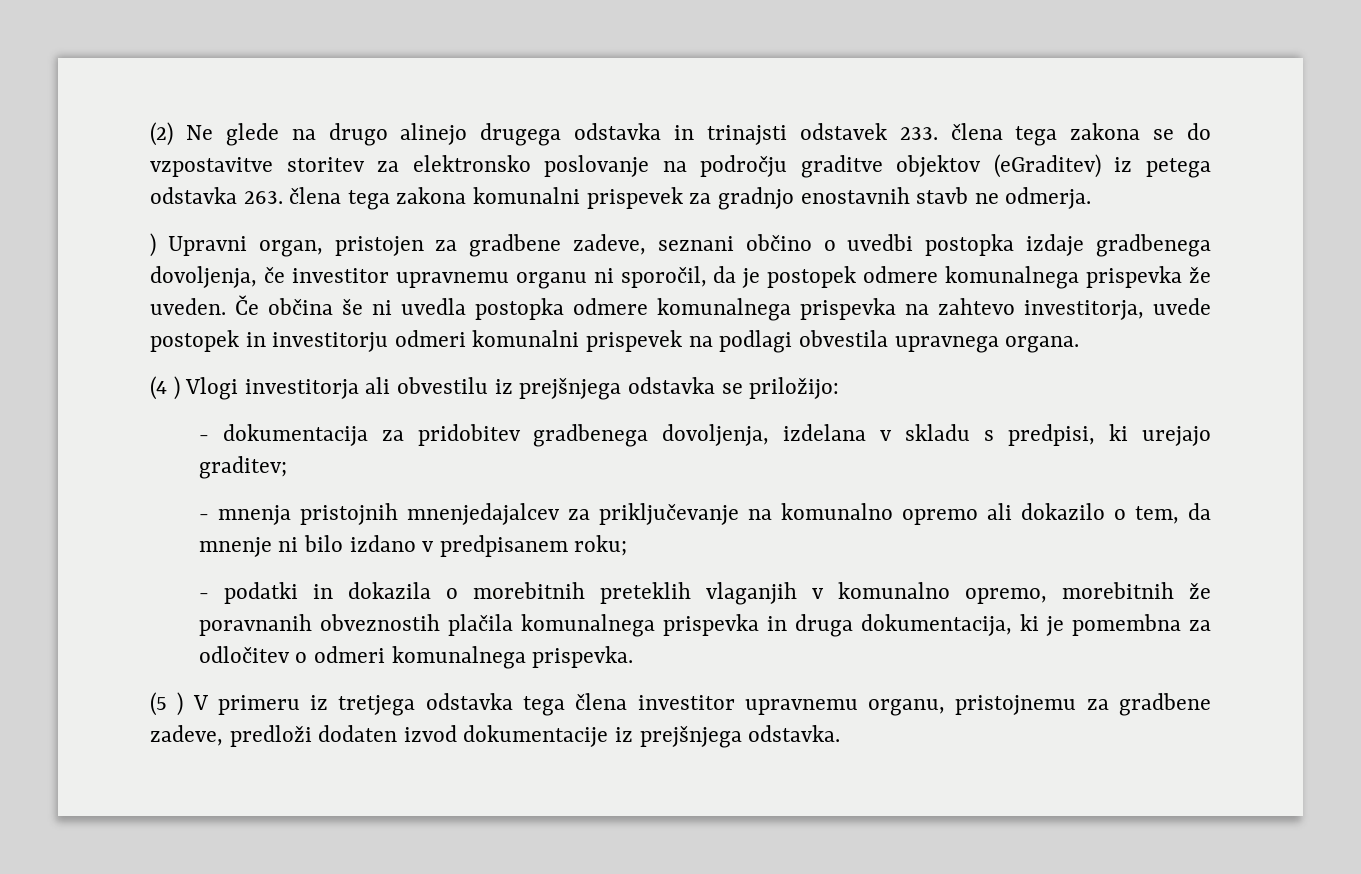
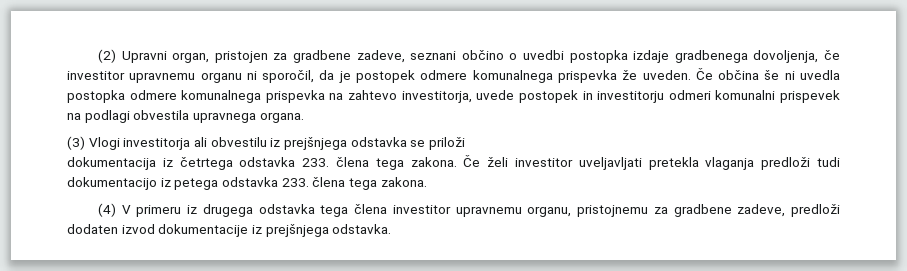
- (2) Ne glede na drugo alinejo drugega odstavka in trinajsti odstavek 233. člena tega zakona se do vzpostavitve storitev za elektronsko poslovanje na področju graditve objektov (eGraditev) iz petega odstavka 263. člena tega zakona komunalni prispevek za gradnjo enostavnih stavb ne odmerja.
- ) Upravni organ, pristojen za gradbene zadeve, seznani občino o uvedbi postopka izdaje gradbenega dovoljenja, če investitor upravnemu organu ni sporočil, da je postopek odmere komunalnega prispevka že uveden.
+ (2) Upravni organ, pristojen za gradbene zadeve, seznani občino o uvedbi postopka izdaje gradbenega dovoljenja, če investitor upravnemu organu ni sporočil, da je postopek odmere komunalnega prispevka že uveden.
- (4 ) Vlogi investitorja ali obvestilu iz prejšnjega odstavka se priložijo:
- - dokumentacija za pridobitev gradbenega dovoljenja, izdelana v skladu s predpisi, ki urejajo graditev;
- - mnenja pristojnih mnenjedajalcev za priključevanje na komunalno opremo ali dokazilo o tem, da mnenje ni bilo izdano v predpisanem roku;
- - podatki in dokazila o morebitnih preteklih vlaganjih v komunalno opremo, morebitnih že poravnanih obveznostih plačila komunalnega prispevka in druga dokumentacija, ki je pomembna za odločitev o odmeri komunalnega prispevka.
- (5 ) V primeru iz tretjega odstavka tega člena investitor upravnemu organu, pristojnemu za gradbene zadeve, predloži dodaten izvod dokumentacije iz prejšnjega odstavka.
+ (3) Vlogi investitorja ali obvestilu iz prejšnjega odstavka se priloži
+ dokumentacija iz četrtega odstavka 233. člena tega zakona. Če želi investitor uveljavljati pretekla vlaganja predloži tudi dokumentacijo iz petega odstavka 233. člena tega zakona.
+ (4) V primeru iz drugega odstavka tega člena investitor upravnemu organu, pristojnemu za gradbene zadeve, predloži dodaten izvod dokumentacije iz prejšnjega odstavka.

